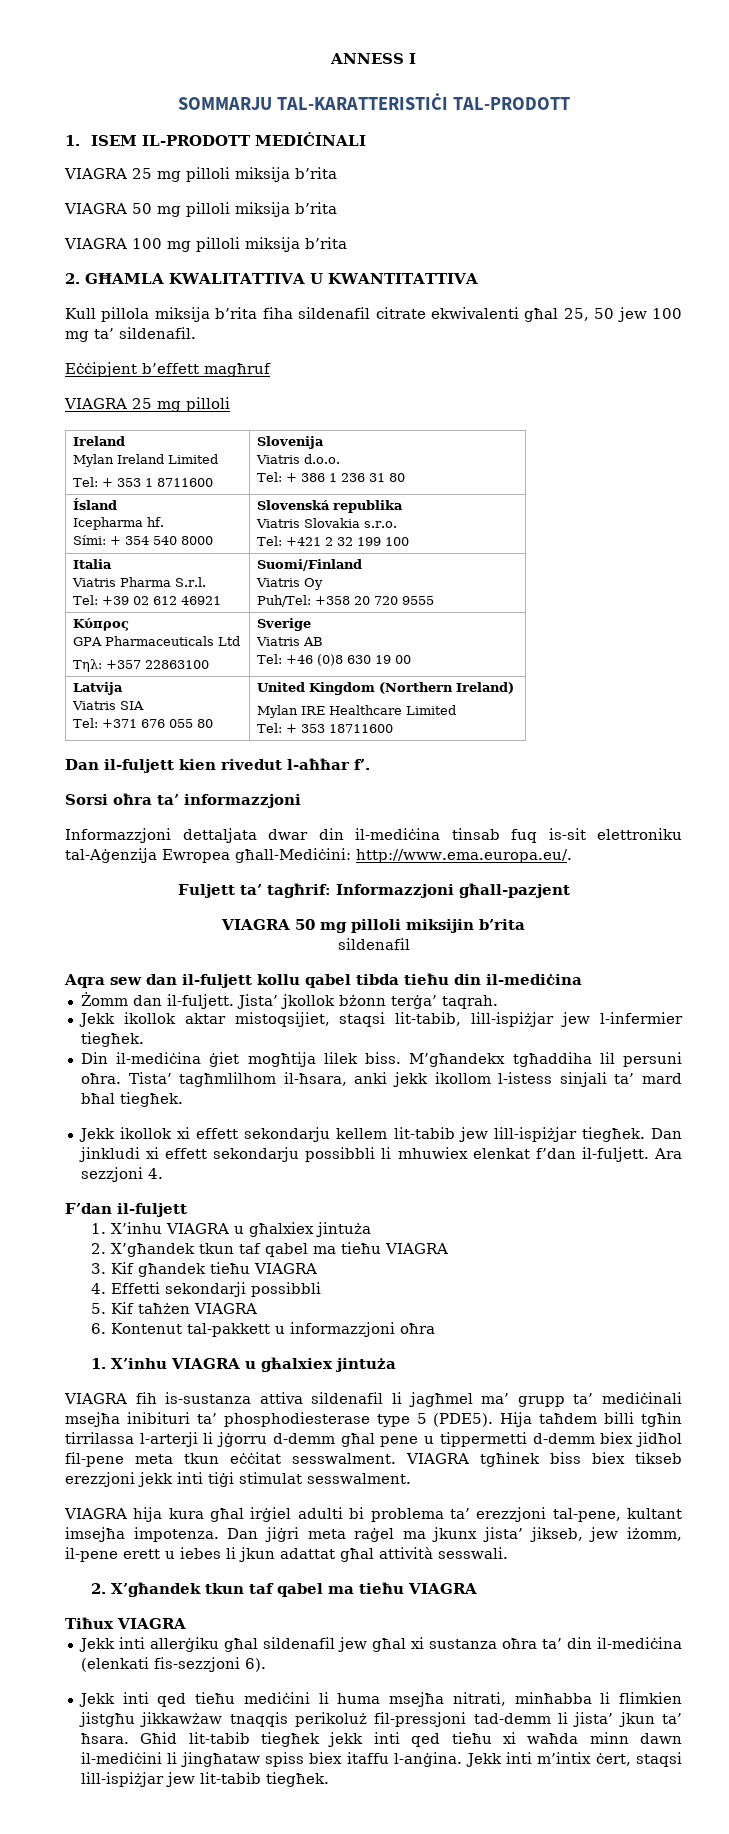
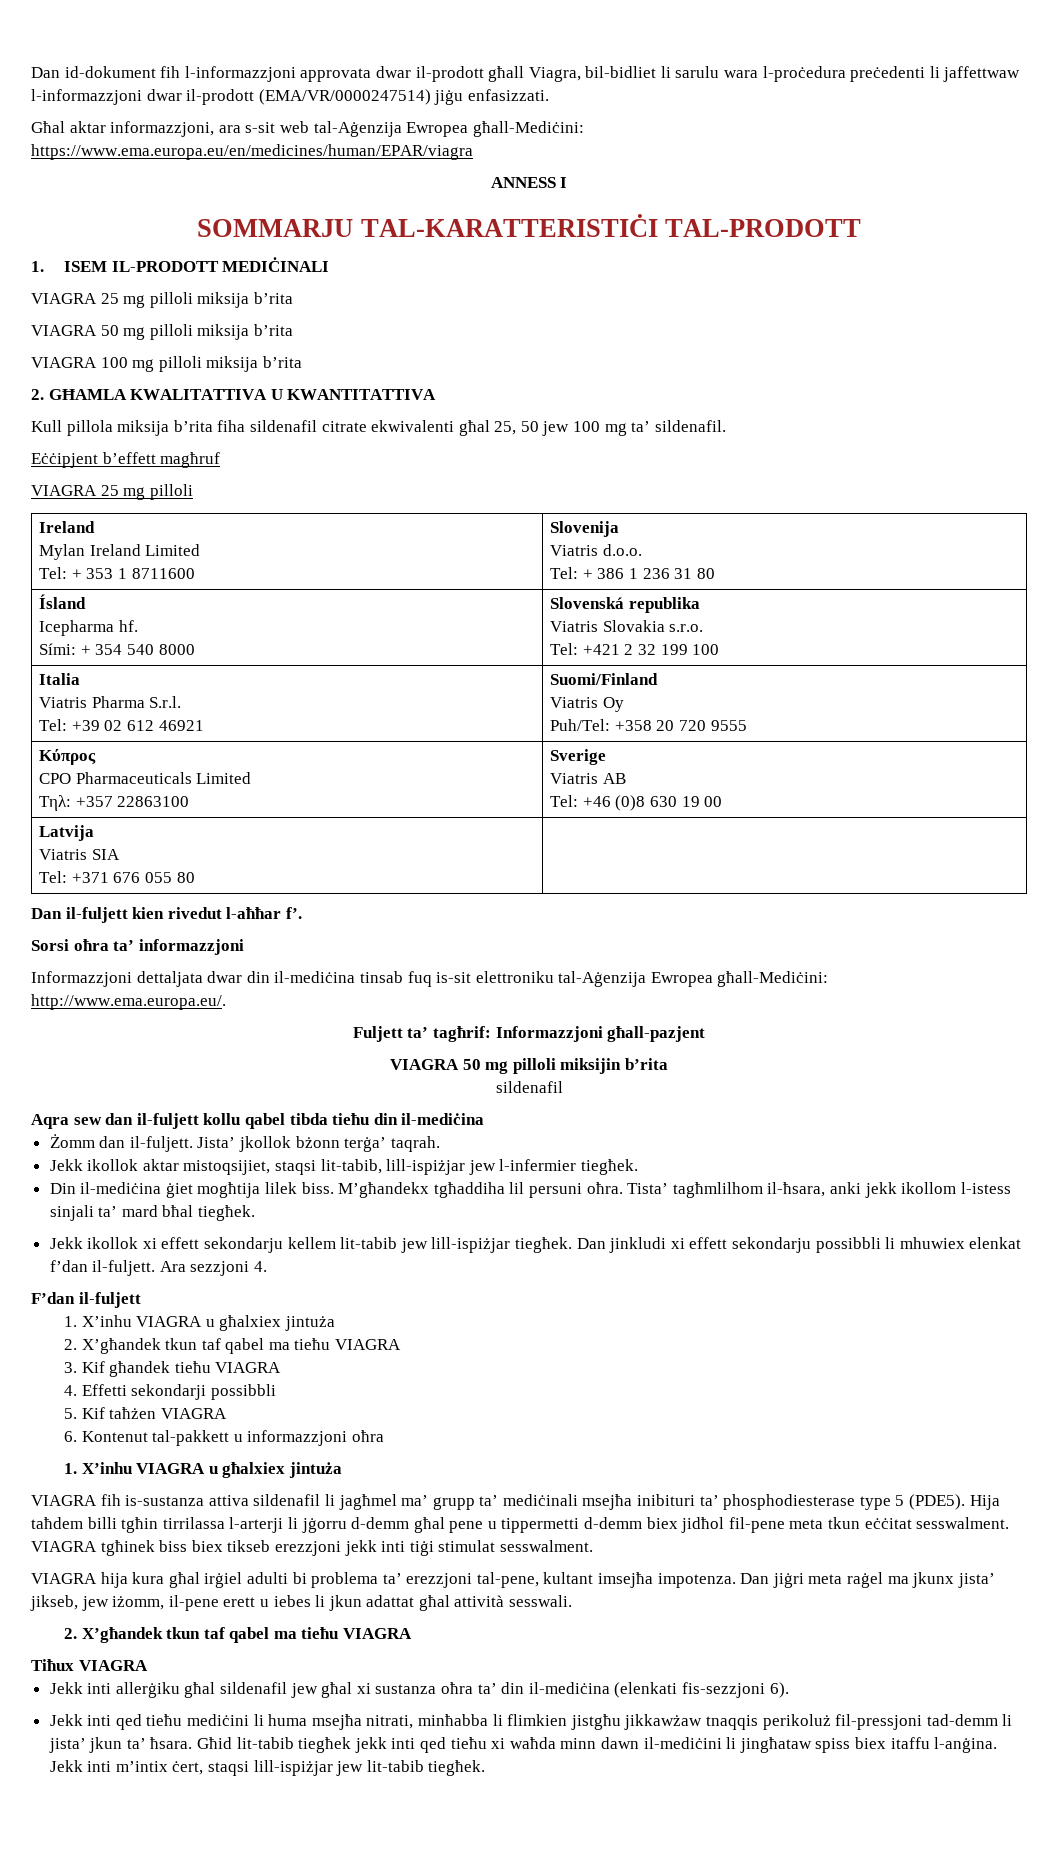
+ Dan id-dokument fih l-informazzjoni approvata dwar il-prodott għall Viagra, bil-bidliet li sarulu wara l-proċedura preċedenti li jaffettwaw l-informazzjoni dwar il-prodott (EMA/VR/0000247514) jiġu enfasizzati.
+ Għal aktar informazzjoni, ara s-sit web tal-Aġenzija Ewropea għall-Mediċini: https://www.ema.europa.eu/en/medicines/human/EPAR/viagra
  Κύπρος
- GPA Pharmaceuticals Ltd
+ CPO Pharmaceuticals Limited
  Latvija
  Viatris SIA
- Tel: +371 676 055 80 | United Kingdom (Northern Ireland)
- Mylan IRE Healthcare Limited
- Tel: + 353 18711600
+ Tel: +371 676 055 80 |

